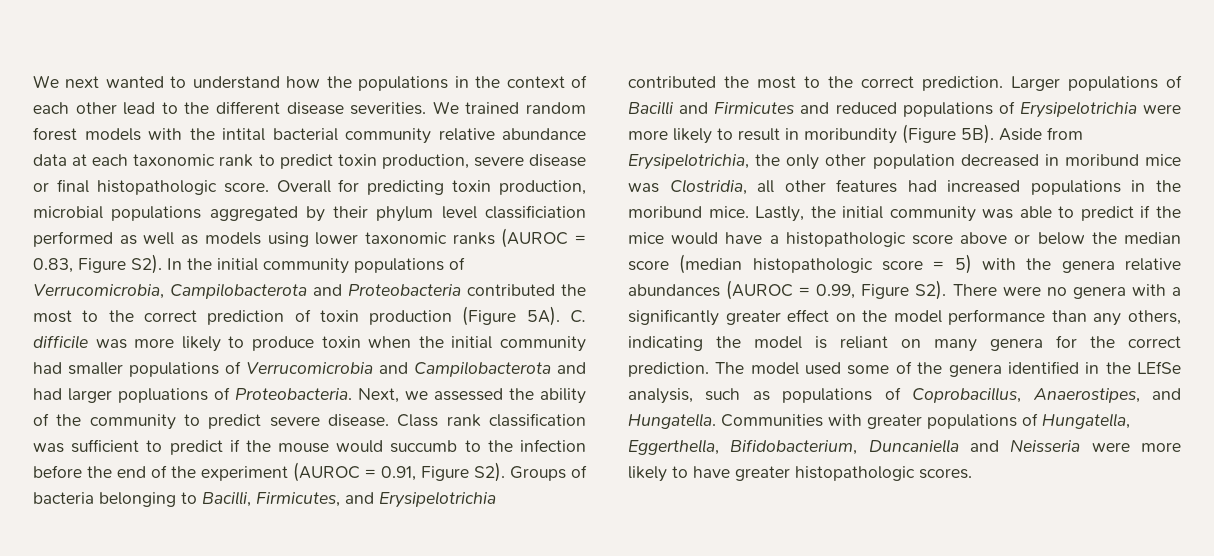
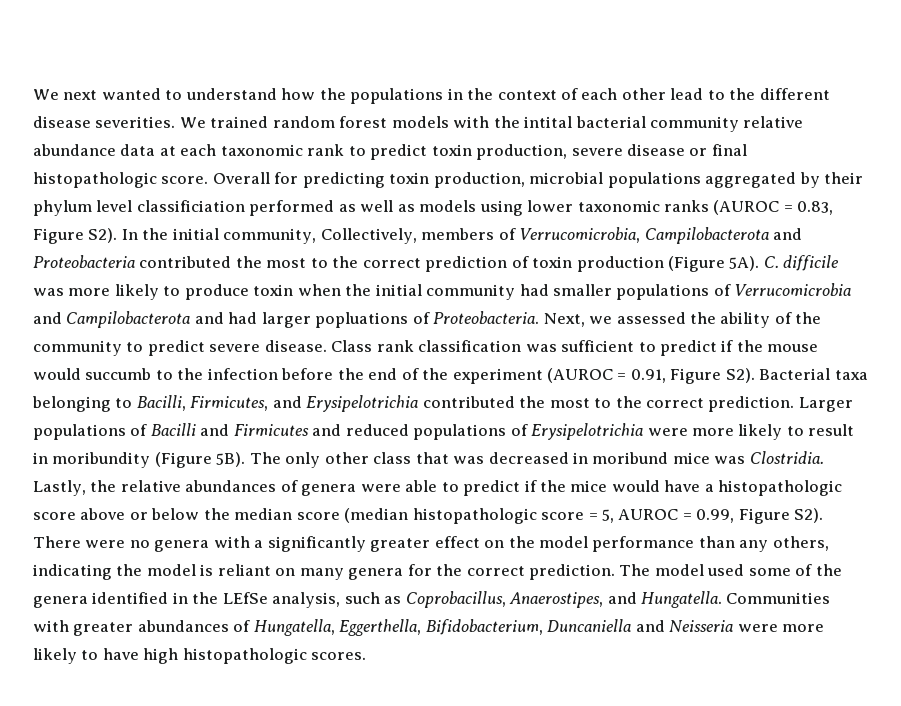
- Overall for predicting toxin production, microbial populations aggregated by their phylum level classificiation performed as well as models using lower taxonomic ranks (AUROC = 0.83, Figure S2). In the initial community populations of Verrucomicrobia, Campilobacterota and Proteobacteria contributed the most to the correct prediction of toxin production (Figure 5A).
+ Overall for predicting toxin production, microbial populations aggregated by their phylum level classificiation performed as well as models using lower taxonomic ranks (AUROC = 0.83, Figure S2). In the initial community, Collectively, members of Verrucomicrobia, Campilobacterota and Proteobacteria contributed the most to the correct prediction of toxin production (Figure 5A).
- Class rank classification was sufficient to predict if the mouse would succumb to the infection before the end of the experiment (AUROC = 0.91, Figure S2). Groups of bacteria belonging to Bacilli, Firmicutes, and Erysipelotrichia contributed the most to the correct prediction.
+ Class rank classification was sufficient to predict if the mouse would succumb to the infection before the end of the experiment (AUROC = 0.91, Figure S2). Bacterial taxa belonging to Bacilli, Firmicutes, and Erysipelotrichia contributed the most to the correct prediction.
- Aside from Erysipelotrichia, the only other population decreased in moribund mice was Clostridia, all other features had increased populations in the moribund mice. Lastly, the initial community was able to predict if the mice would have a histopathologic score above or below the median score (median histopathologic score = 5) with the genera relative abundances (AUROC = 0.99, Figure S2). There were no genera with a significantly greater effect on the model performance than any others, indicating the model is reliant on many genera for the correct prediction.
+ The only other class that was decreased in moribund mice was Clostridia. Lastly, the relative abundances of genera were able to predict if the mice would have a histopathologic score above or below the median score (median histopathologic score = 5, AUROC = 0.99, Figure S2). There were no genera with a significantly greater effect on the model performance than any others, indicating the model is reliant on many genera for the correct prediction.
- The model used some of the genera identified in the LEfSe analysis, such as populations of Coprobacillus, Anaerostipes, and Hungatella.
+ The model used some of the genera identified in the LEfSe analysis, such as Coprobacillus, Anaerostipes, and Hungatella.
- Communities with greater populations of Hungatella, Eggerthella, Bifidobacterium, Duncaniella and Neisseria were more likely to have greater histopathologic scores.
+ Communities with greater abundances of Hungatella, Eggerthella, Bifidobacterium, Duncaniella and Neisseria were more likely to have high histopathologic scores.

